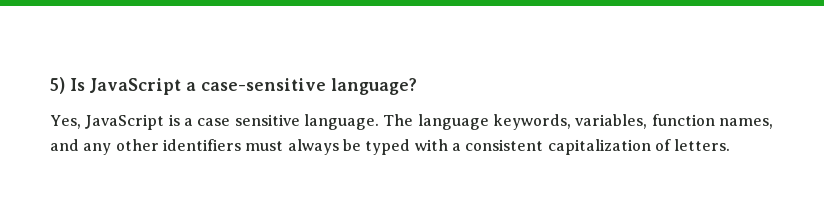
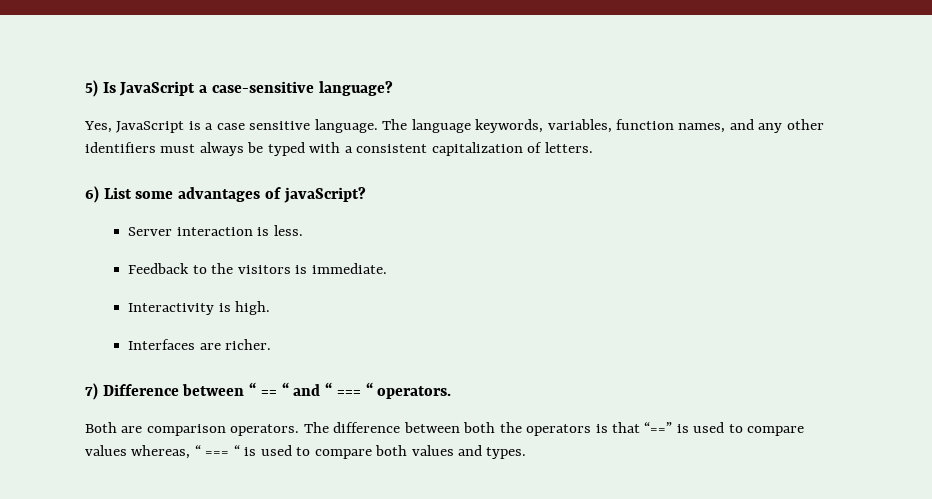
+ 6) List some advantages of javaScript?
+ Server interaction is less.
+ Feedback to the visitors is immediate.
+ Interactivity is high.
+ Interfaces are richer.
+ 7) Difference between “ == “ and “ === “ operators.
+ Both are comparison operators. The difference between both the operators is that “==” is used to compare values whereas, “ === “ is used to compare both values and types.

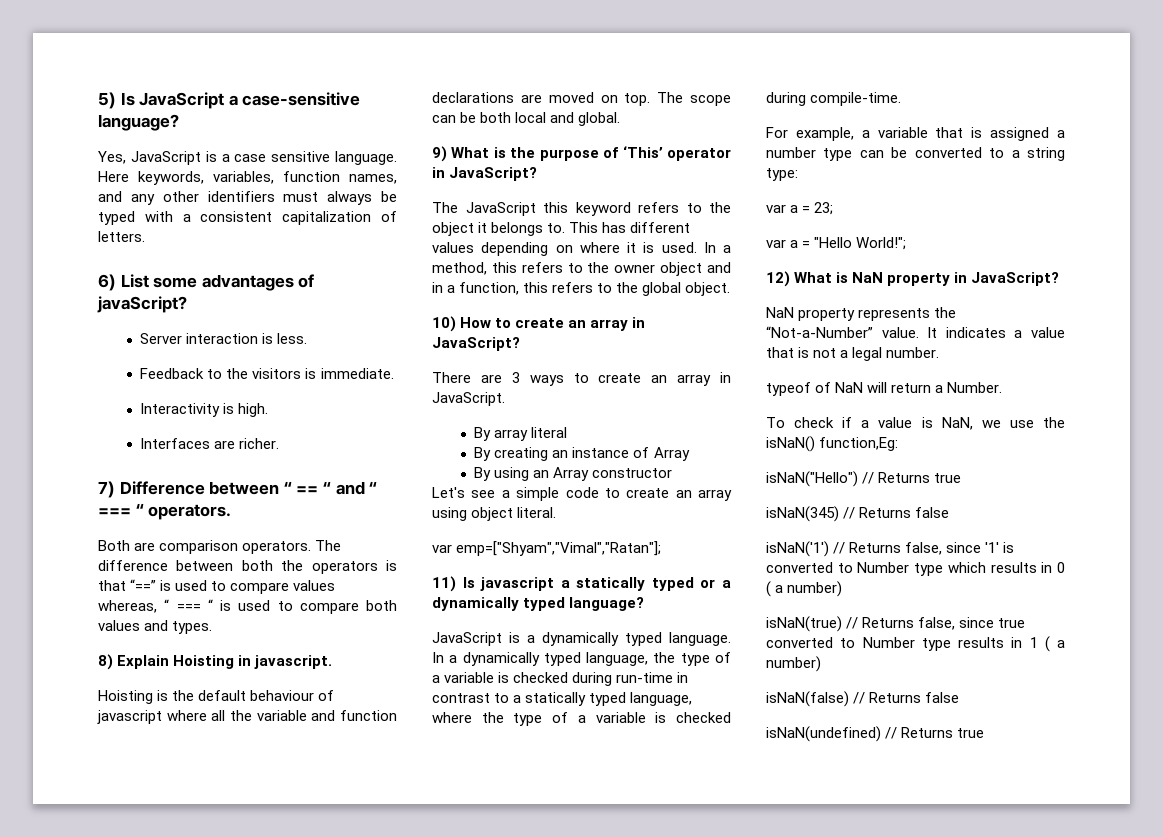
- The language keywords, variables, function names, and any other identifiers must always be typed with a consistent capitalization of letters.
+ Here keywords, variables, function names, and any other identifiers must always be typed with a consistent capitalization of letters.
+ 8) Explain Hoisting in javascript.
+ Hoisting is the default behaviour of javascript where all the variable and function declarations are moved on top. The scope can be both local and global.
+ 9) What is the purpose of ‘This’ operator in JavaScript?
+ The JavaScript this keyword refers to the object it belongs to. This has different values depending on where it is used. In a method, this refers to the owner object and in a function, this refers to the global object.
+ 10) How to create an array in JavaScript?
+ There are 3 ways to create an array in JavaScript.
+ By array literal
+ By creating an instance of Array
+ By using an Array constructor
+ Let's see a simple code to create an array using object literal.
+ var emp=["Shyam","Vimal","Ratan"];
+ 11) Is javascript a statically typed or a dynamically typed language?
+ JavaScript is a dynamically typed language. In a dynamically typed language, the type of a variable is checked during run-time in contrast to a statically typed language, where the type of a variable is checked during compile-time.
+ For example, a variable that is assigned a number type can be converted to a string type:
+ var a = 23;
+ var a = "Hello World!";
+ 12) What is NaN property in JavaScript?
+ NaN property represents the “Not-a-Number” value. It indicates a value that is not a legal number.
+ typeof of NaN will return a Number.
+ To check if a value is NaN, we use the isNaN() function,Eg:
+ isNaN("Hello") // Returns true
+ isNaN(345) // Returns false
+ isNaN('1') // Returns false, since '1' is converted to Number type which results in 0 ( a number)
+ isNaN(true) // Returns false, since true converted to Number type results in 1 ( a number)
+ isNaN(false) // Returns false
+ isNaN(undefined) // Returns true

